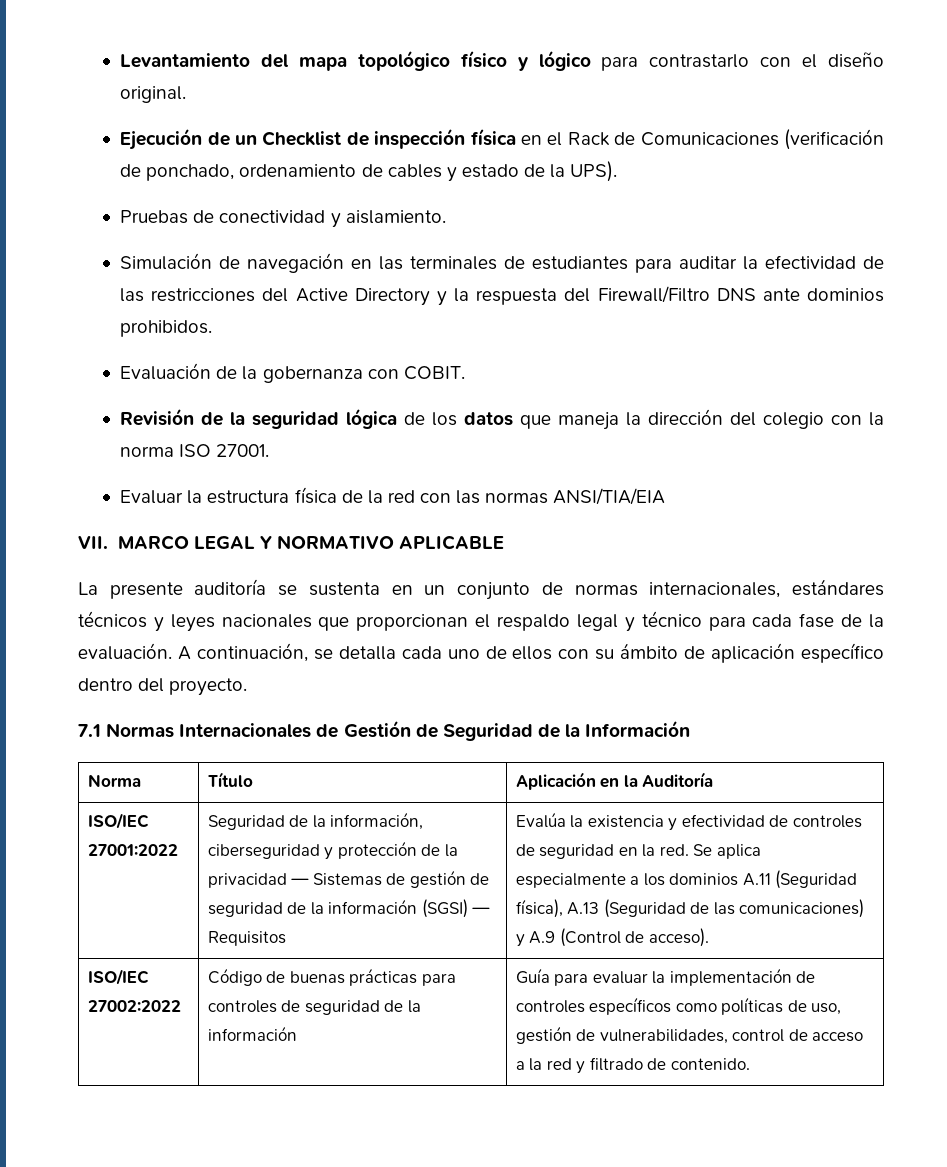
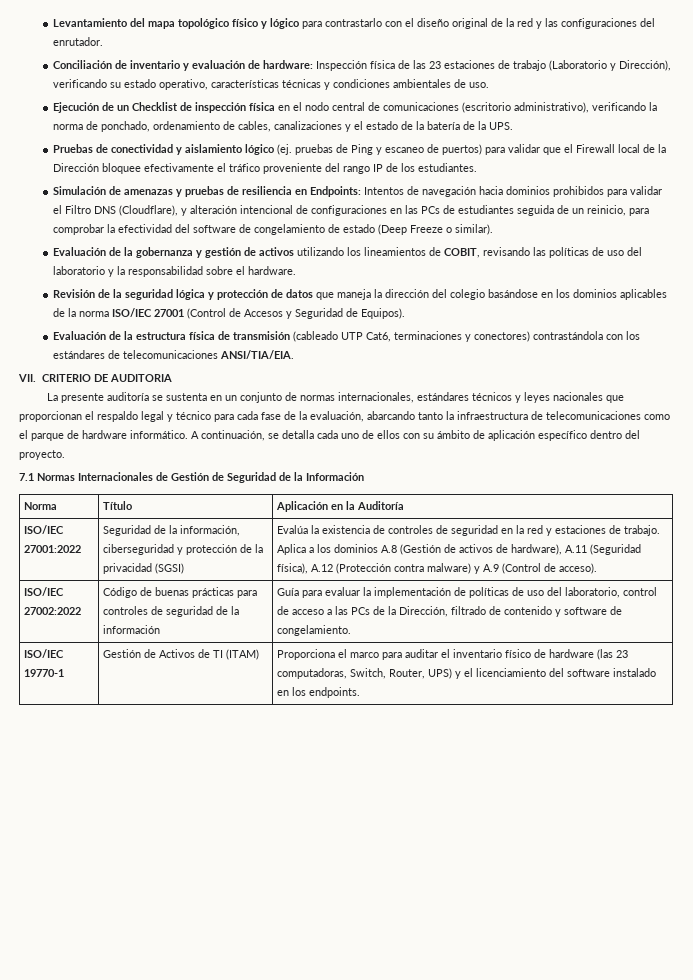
- Levantamiento del mapa topológico físico y lógico para contrastarlo con el diseño original.
+ Levantamiento del mapa topológico físico y lógico para contrastarlo con el diseño original de la red y las configuraciones del enrutador.
+ Conciliación de inventario y evaluación de hardware: Inspección física de las 23 estaciones de trabajo (Laboratorio y Dirección), verificando su estado operativo, características técnicas y condiciones ambientales de uso.
- Ejecución de un Checklist de inspección física en el Rack de Comunicaciones (verificación de ponchado, ordenamiento de cables y estado de la UPS).
- Pruebas de conectividad y aislamiento.
- Simulación de navegación en las terminales de estudiantes para auditar la efectividad de las restricciones del Active Directory y la respuesta del Firewall/Filtro DNS ante dominios prohibidos.
- Evaluación de la gobernanza con COBIT.
+ Ejecución de un Checklist de inspección física en el nodo central de comunicaciones (escritorio administrativo), verificando la norma de ponchado, ordenamiento de cables, canalizaciones y el estado de la batería de la UPS.
+ Pruebas de conectividad y aislamiento lógico (ej. pruebas de Ping y escaneo de puertos) para validar que el Firewall local de la Dirección bloquee efectivamente el tráfico proveniente del rango IP de los estudiantes.
+ Simulación de amenazas y pruebas de resiliencia en Endpoints: Intentos de navegación hacia dominios prohibidos para validar el Filtro DNS (Cloudflare), y alteración intencional de configuraciones en las PCs de estudiantes seguida de un reinicio, para comprobar la efectividad del software de congelamiento de estado (Deep Freeze o similar).
+ Evaluación de la gobernanza y gestión de activos utilizando los lineamientos de COBIT, revisando las políticas de uso del laboratorio y la responsabilidad sobre el hardware.
- Revisión de la seguridad lógica de los datos que maneja la dirección del colegio con la norma ISO 27001.
- Evaluar la estructura física de la red con las normas ANSI/TIA/EIA
- VII. MARCO LEGAL Y NORMATIVO APLICABLE
+ Revisión de la seguridad lógica y protección de datos que maneja la dirección del colegio basándose en los dominios aplicables de la norma ISO/IEC 27001 (Control de Accesos y Seguridad de Equipos).
+ Evaluación de la estructura física de transmisión (cableado UTP Cat6, terminaciones y conectores) contrastándola con los estándares de telecomunicaciones ANSI/TIA/EIA.
+ VII. CRITERIO DE AUDITORIA
- La presente auditoría se sustenta en un conjunto de normas internacionales, estándares técnicos y leyes nacionales que proporcionan el respaldo legal y técnico para cada fase de la evaluación.
+ La presente auditoría se sustenta en un conjunto de normas internacionales, estándares técnicos y leyes nacionales que proporcionan el respaldo legal y técnico para cada fase de la evaluación, abarcando tanto la infraestructura de telecomunicaciones como el parque de hardware informático.
- Seguridad de la información, ciberseguridad y protección de la privacidad — Sistemas de gestión de seguridad de la información (SGSI) — Requisitos
+ Seguridad de la información, ciberseguridad y protección de la privacidad (SGSI)
- Evalúa la existencia y efectividad de controles de seguridad en la red. Se aplica especialmente a los dominios A.11 (Seguridad física), A.13 (Seguridad de las comunicaciones) y A.9 (Control de acceso).
+ Evalúa la existencia de controles de seguridad en la red y estaciones de trabajo. Aplica a los dominios A.8 (Gestión de activos de hardware), A.11 (Seguridad física), A.12 (Protección contra malware) y A.9 (Control de acceso).
- ISO/IEC 27002:2022 | Código de buenas prácticas para controles de seguridad de la información | Guía para evaluar la implementación de controles específicos como políticas de uso, gestión de vulnerabilidades, control de acceso a la red y filtrado de contenido.
+ ISO/IEC 27002:2022 | Código de buenas prácticas para controles de seguridad de la información | Guía para evaluar la implementación de políticas de uso del laboratorio, control de acceso a las PCs de la Dirección, filtrado de contenido y software de congelamiento.
+ ISO/IEC 19770-1 | Gestión de Activos de TI (ITAM) | Proporciona el marco para auditar el inventario físico de hardware (las 23 computadoras, Switch, Router, UPS) y el licenciamiento del software instalado en los endpoints.

